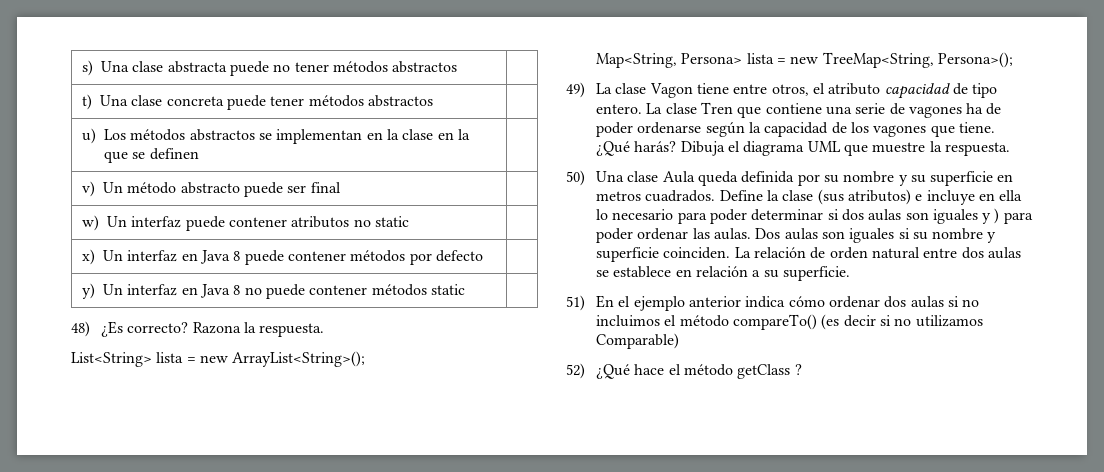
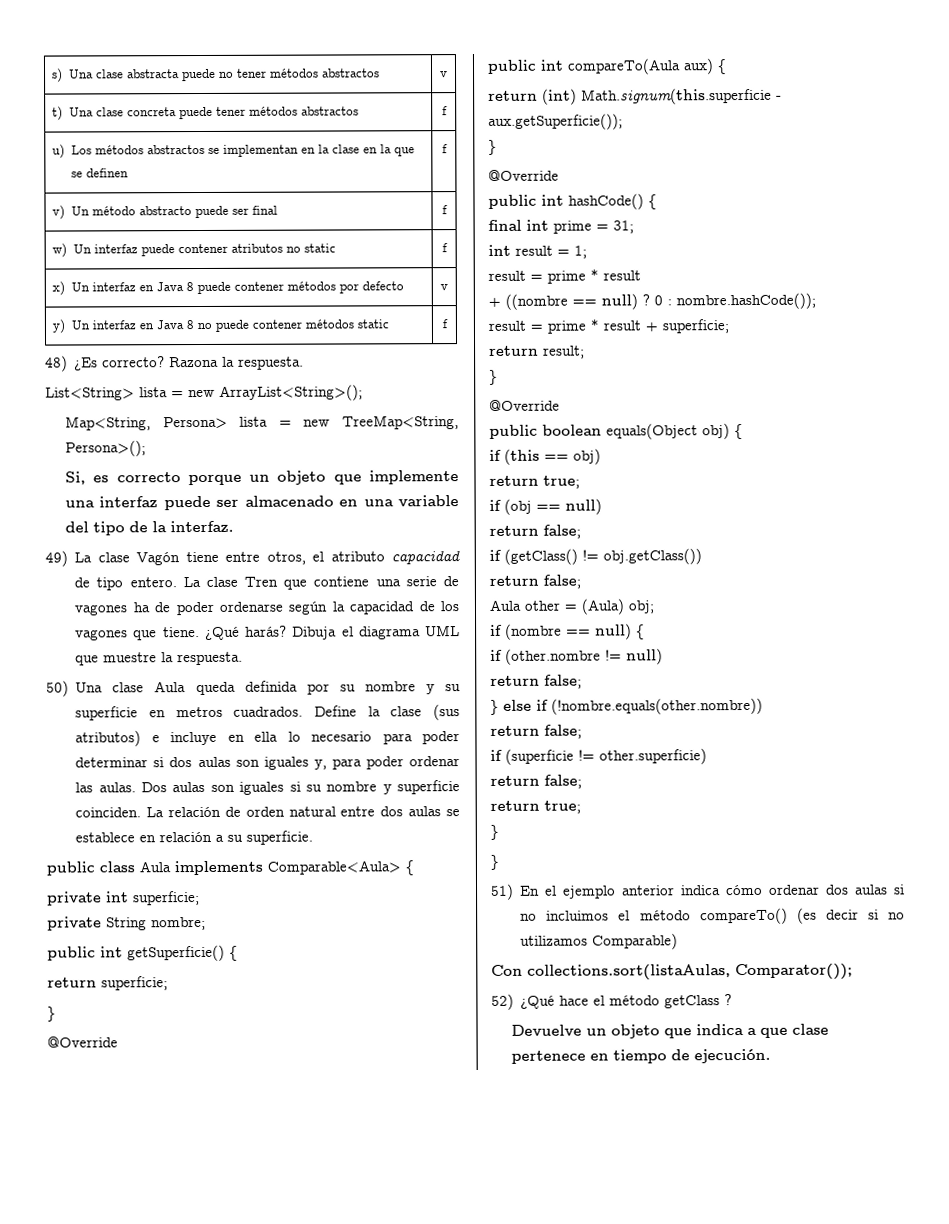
- s) Una clase abstracta puede no tener métodos abstractos |
+ s) Una clase abstracta puede no tener métodos abstractos | v
- t) Una clase concreta puede tener métodos abstractos |
+ t) Una clase concreta puede tener métodos abstractos | f
- u) Los métodos abstractos se implementan en la clase en la que se definen |
+ u) Los métodos abstractos se implementan en la clase en la que se definen | f
- v) Un método abstracto puede ser final |
+ v) Un método abstracto puede ser final | f
- w) Un interfaz puede contener atributos no static |
+ w) Un interfaz puede contener atributos no static | f
- x) Un interfaz en Java 8 puede contener métodos por defecto |
+ x) Un interfaz en Java 8 puede contener métodos por defecto | v
- y) Un interfaz en Java 8 no puede contener métodos static |
+ y) Un interfaz en Java 8 no puede contener métodos static | f
+ Si, es correcto porque un objeto que implemente una interfaz puede ser almacenado en una variable del tipo de la interfaz.
- 49) La clase Vagon tiene entre otros, el atributo capacidad de tipo entero.
+ 49) La clase Vagón tiene entre otros, el atributo capacidad de tipo entero.
- Define la clase (sus atributos) e incluye en ella lo necesario para poder determinar si dos aulas son iguales y ) para poder ordenar las aulas.
+ Define la clase (sus atributos) e incluye en ella lo necesario para poder determinar si dos aulas son iguales y, para poder ordenar las aulas.
+ public class Aula implements Comparable<Aula> {
+ private int superficie;
+ private String nombre;
+ public int getSuperficie() {
+ return superficie;
+ }
+ @Override
+ public int compareTo(Aula aux) {
+ return (int) Math.signum(this.superficie - aux.getSuperficie());
+ }
+ @Override
+ public int hashCode() {
+ final int prime = 31;
+ int result = 1;
+ result = prime * result
+ + ((nombre == null) ? 0 : nombre.hashCode());
+ result = prime * result + superficie;
+ return result;
+ }
+ @Override
+ public boolean equals(Object obj) {
+ if (this == obj)
+ return true;
+ if (obj == null)
+ return false;
+ if (getClass() != obj.getClass())
+ return false;
+ Aula other = (Aula) obj;
+ if (nombre == null) {
+ if (other.nombre != null)
+ return false;
+ } else if (!nombre.equals(other.nombre))
+ return false;
+ if (superficie != other.superficie)
+ return false;
+ return true;
+ }
+ }
+ Con collections.sort(listaAulas, Comparator());
+ Devuelve un objeto que indica a que clase pertenece en tiempo de ejecución.

